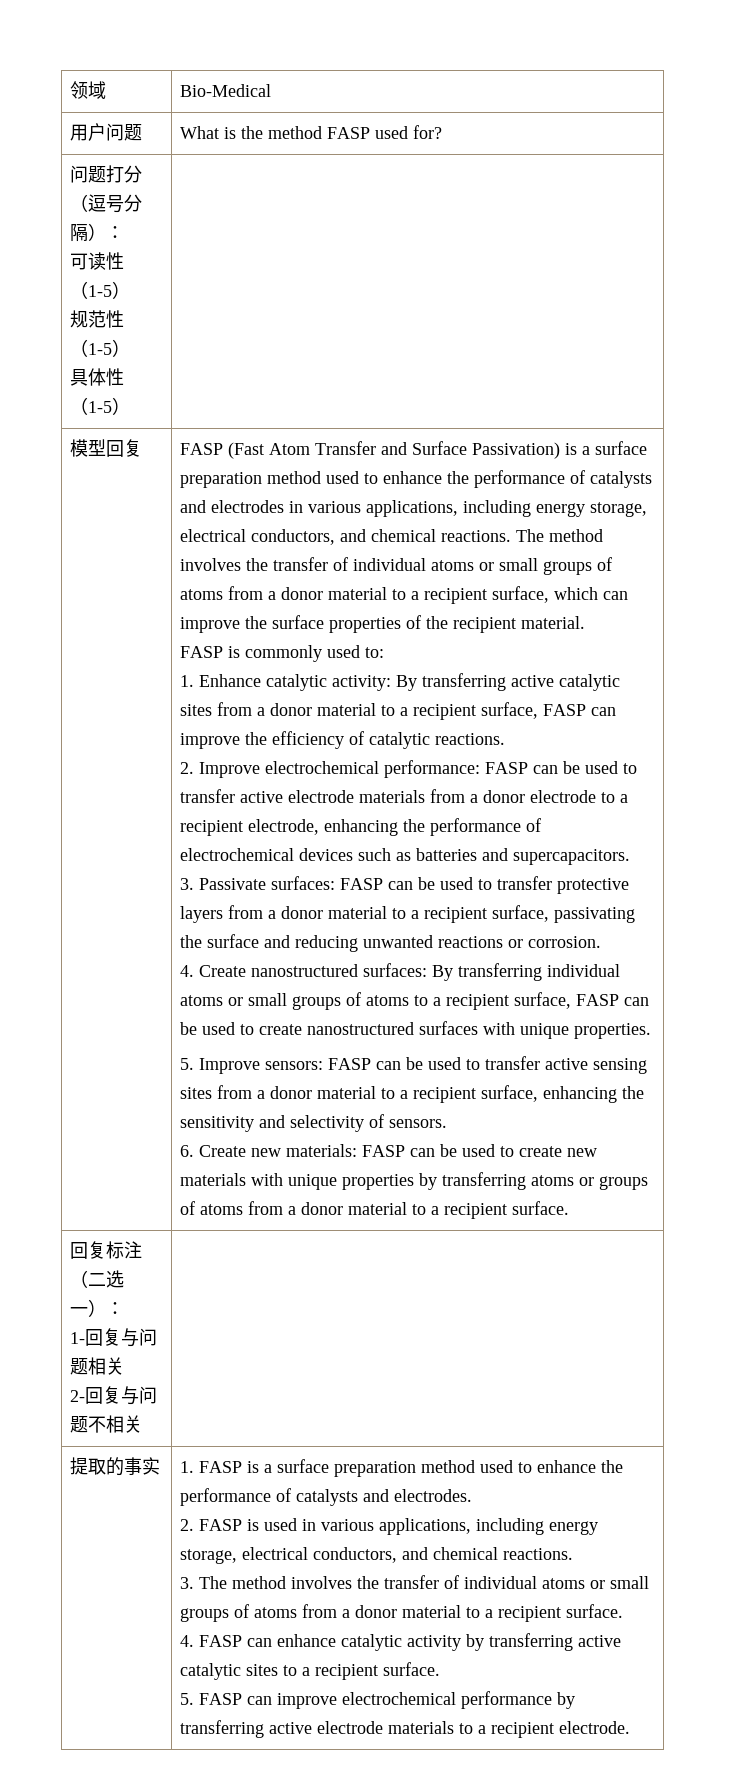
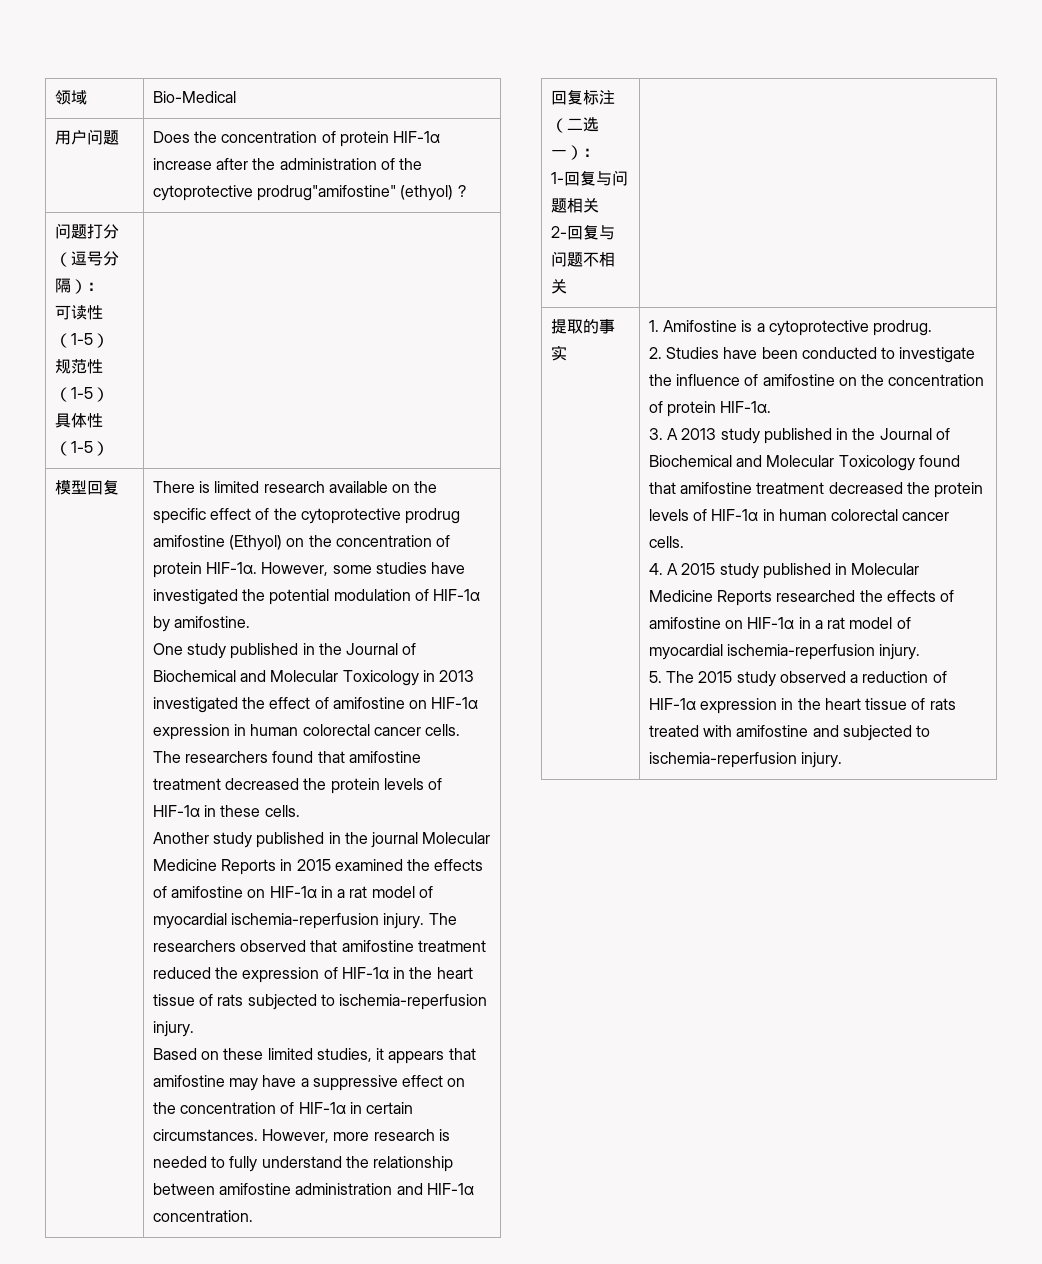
- 用户问题 | What is the method FASP used for?
+ 用户问题 | Does the concentration of protein HIF-1α increase after the administration of the cytoprotective prodrug"amifostine" (ethyol) ?
- FASP (Fast Atom Transfer and Surface Passivation) is a surface preparation method used to enhance the performance of catalysts and electrodes in various applications, including energy storage, electrical conductors, and chemical reactions. The method involves the transfer of individual atoms or small groups of atoms from a donor material to a recipient surface, which can improve the surface properties of the recipient material.
- FASP is commonly used to:
- 1. Enhance catalytic activity: By transferring active catalytic sites from a donor material to a recipient surface, FASP can improve the efficiency of catalytic reactions.
- 2. Improve electrochemical performance: FASP can be used to transfer active electrode materials from a donor electrode to a recipient electrode, enhancing the performance of electrochemical devices such as batteries and supercapacitors.
- 3. Passivate surfaces: FASP can be used to transfer protective layers from a donor material to a recipient surface, passivating the surface and reducing unwanted reactions or corrosion.
- 4. Create nanostructured surfaces: By transferring individual atoms or small groups of atoms to a recipient surface, FASP can be used to create nanostructured surfaces with unique properties.
- 5. Improve sensors: FASP can be used to transfer active sensing sites from a donor material to a recipient surface, enhancing the sensitivity and selectivity of sensors.
- 6. Create new materials: FASP can be used to create new materials with unique properties by transferring atoms or groups of atoms from a donor material to a recipient surface.
+ There is limited research available on the specific effect of the cytoprotective prodrug amifostine (Ethyol) on the concentration of protein HIF-1α. However, some studies have investigated the potential modulation of HIF-1α by amifostine.
+ One study published in the Journal of Biochemical and Molecular Toxicology in 2013 investigated the effect of amifostine on HIF-1α expression in human colorectal cancer cells. The researchers found that amifostine treatment decreased the protein levels of HIF-1α in these cells.
+ Another study published in the journal Molecular Medicine Reports in 2015 examined the effects of amifostine on HIF-1α in a rat model of myocardial ischemia-reperfusion injury. The researchers observed that amifostine treatment reduced the expression of HIF-1α in the heart tissue of rats subjected to ischemia-reperfusion injury.
+ Based on these limited studies, it appears that amifostine may have a suppressive effect on the concentration of HIF-1α in certain circumstances. However, more research is needed to fully understand the relationship between amifostine administration and HIF-1α concentration.
- 1. FASP is a surface preparation method used to enhance the performance of catalysts and electrodes.
- 2. FASP is used in various applications, including energy storage, electrical conductors, and chemical reactions.
- 3. The method involves the transfer of individual atoms or small groups of atoms from a donor material to a recipient surface.
- 4. FASP can enhance catalytic activity by transferring active catalytic sites to a recipient surface.
- 5. FASP can improve electrochemical performance by transferring active electrode materials to a recipient electrode.
+ 1. Amifostine is a cytoprotective prodrug.
+ 2. Studies have been conducted to investigate the influence of amifostine on the concentration of protein HIF-1α.
+ 3. A 2013 study published in the Journal of Biochemical and Molecular Toxicology found that amifostine treatment decreased the protein levels of HIF-1α in human colorectal cancer cells.
+ 4. A 2015 study published in Molecular Medicine Reports researched the effects of amifostine on HIF-1α in a rat model of myocardial ischemia-reperfusion injury.
+ 5. The 2015 study observed a reduction of HIF-1α expression in the heart tissue of rats treated with amifostine and subjected to ischemia-reperfusion injury.

